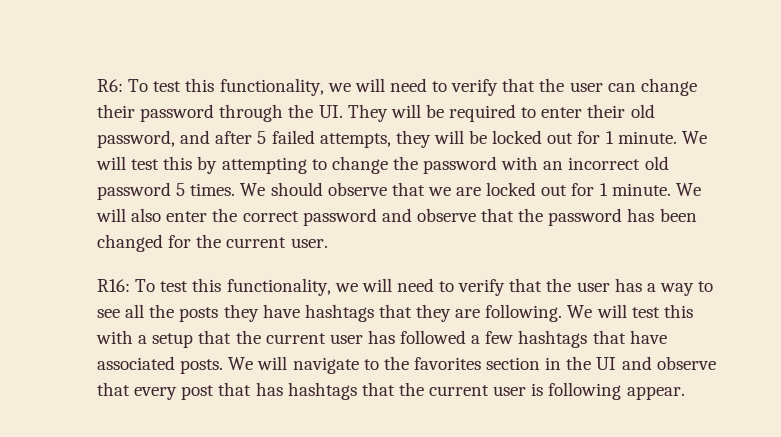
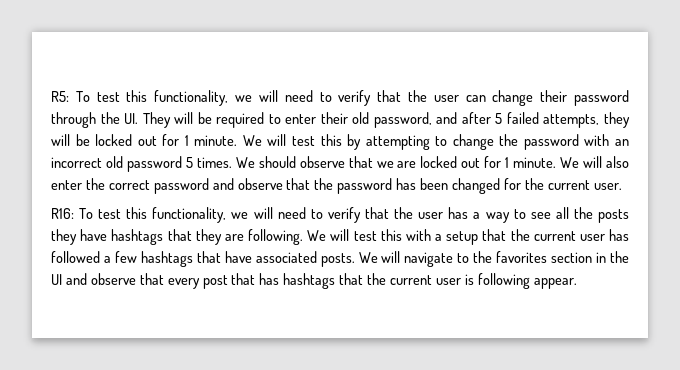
- R6: To test this functionality, we will need to verify that the user can change their password through the UI. They will be required to enter their old password, and after 5 failed attempts, they will be locked out for 1 minute.
+ R5: To test this functionality, we will need to verify that the user can change their password through the UI. They will be required to enter their old password, and after 5 failed attempts, they will be locked out for 1 minute.

